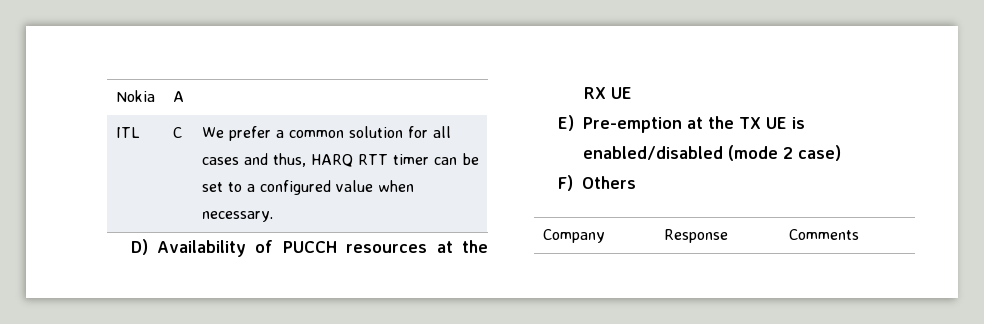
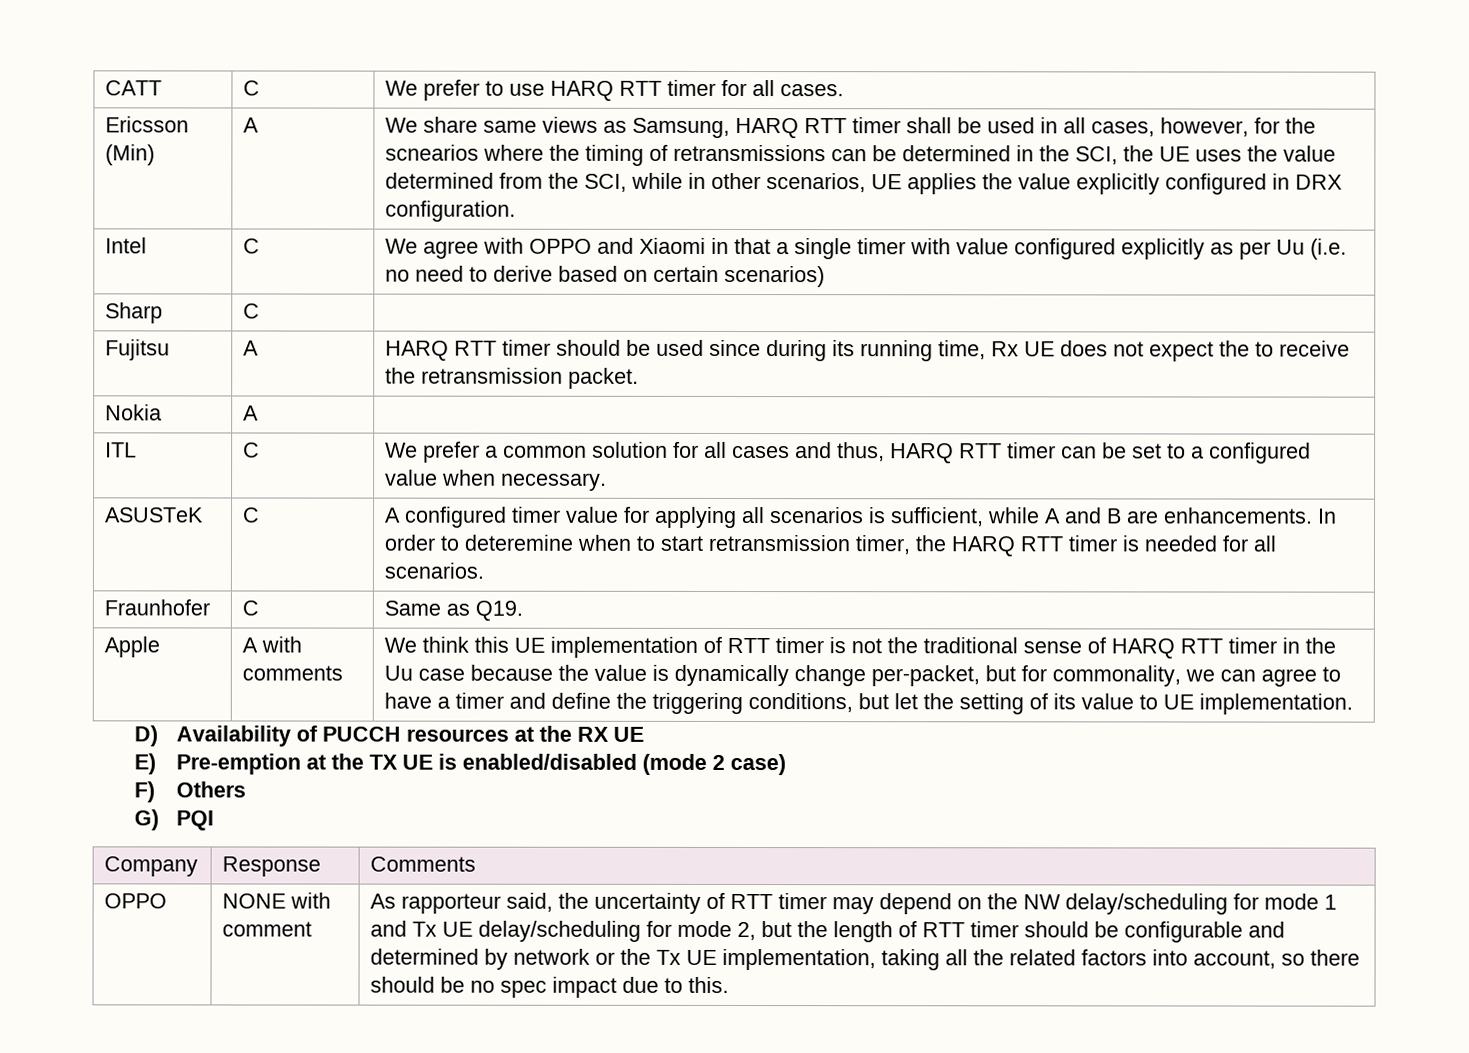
+ CATT | C | We prefer to use HARQ RTT timer for all cases.
+ Ericsson (Min) | A | We share same views as Samsung, HARQ RTT timer shall be used in all cases, however, for the scnearios where the timing of retransmissions can be determined in the SCI, the UE uses the value determined from the SCI, while in other scenarios, UE applies the value explicitly configured in DRX configuration.
+ Intel | C | We agree with OPPO and Xiaomi in that a single timer with value configured explicitly as per Uu (i.e. no need to derive based on certain scenarios)
+ Sharp | C |
+ Fujitsu | A | HARQ RTT timer should be used since during its running time, Rx UE does not expect the to receive the retransmission packet.
+ ASUSTeK | C | A configured timer value for applying all scenarios is sufficient, while A and B are enhancements. In order to deteremine when to start retransmission timer, the HARQ RTT timer is needed for all scenarios.
+ Fraunhofer | C | Same as Q19.
+ Apple | A with comments | We think this UE implementation of RTT timer is not the traditional sense of HARQ RTT timer in the Uu case because the value is dynamically change per-packet, but for commonality, we can agree to have a timer and define the triggering conditions, but let the setting of its value to UE implementation.
+ G) PQI
+ OPPO | NONE with comment | As rapporteur said, the uncertainty of RTT timer may depend on the NW delay/scheduling for mode 1 and Tx UE delay/scheduling for mode 2, but the length of RTT timer should be configurable and determined by network or the Tx UE implementation, taking all the related factors into account, so there should be no spec impact due to this.

